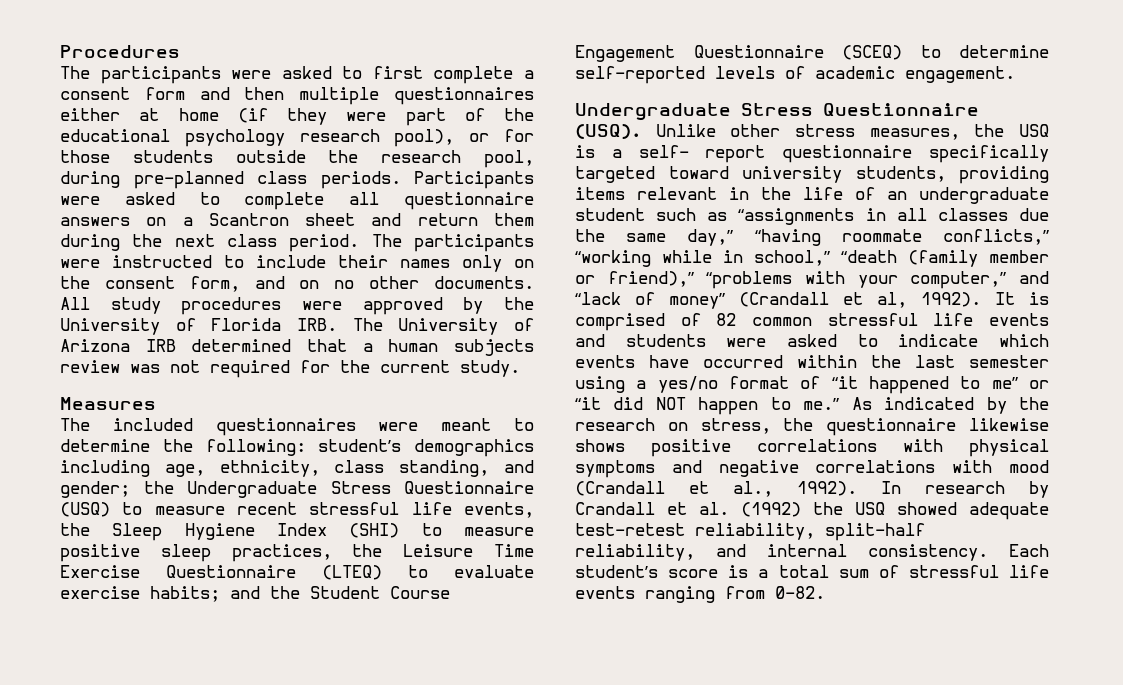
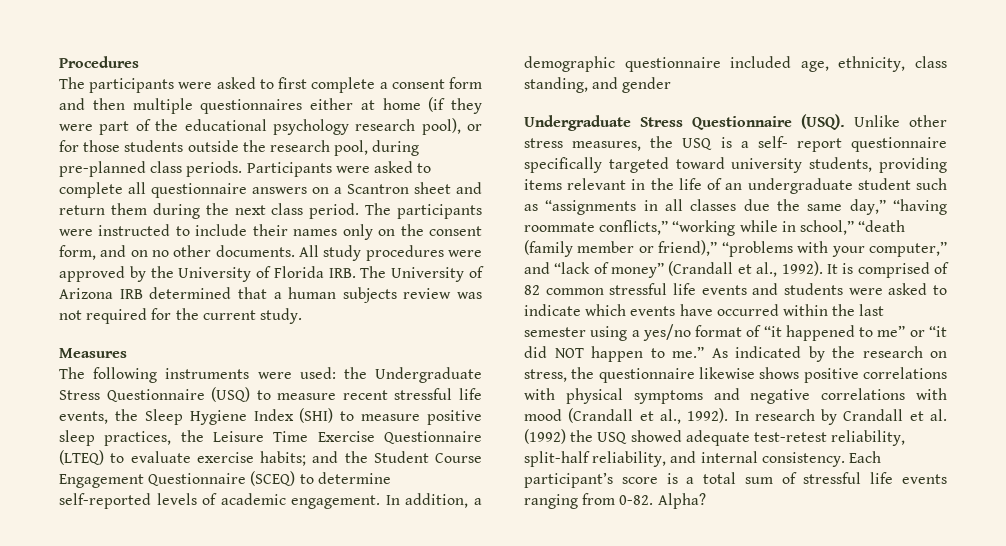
- The included questionnaires were meant to determine the following: student’s demographics including age, ethnicity, class standing, and gender; the Undergraduate Stress Questionnaire (USQ) to measure recent stressful life events, the Sleep Hygiene Index (SHI) to measure positive sleep practices, the Leisure Time Exercise Questionnaire (LTEQ) to evaluate exercise habits; and the Student Course Engagement Questionnaire (SCEQ) to determine self-reported levels of academic engagement.
+ The following instruments were used: the Undergraduate Stress Questionnaire (USQ) to measure recent stressful life events, the Sleep Hygiene Index (SHI) to measure positive sleep practices, the Leisure Time Exercise Questionnaire (LTEQ) to evaluate exercise habits; and the Student Course Engagement Questionnaire (SCEQ) to determine self-reported levels of academic engagement. In addition, a demographic questionnaire included age, ethnicity, class standing, and gender
- Unlike other stress measures, the USQ is a self- report questionnaire specifically targeted toward university students, providing items relevant in the life of an undergraduate student such as “assignments in all classes due the same day,” “having roommate conflicts,” “working while in school,” “death (family member or friend),” “problems with your computer,” and “lack of money” (Crandall et al, 1992).
+ Unlike other stress measures, the USQ is a self- report questionnaire specifically targeted toward university students, providing items relevant in the life of an undergraduate student such as “assignments in all classes due the same day,” “having roommate conflicts,” “working while in school,” “death (family member or friend),” “problems with your computer,” and “lack of money” (Crandall et al., 1992).
- Each student’s score is a total sum of stressful life events ranging from 0-82.
+ Each participant’s score is a total sum of stressful life events ranging from 0-82.
+ Alpha?

